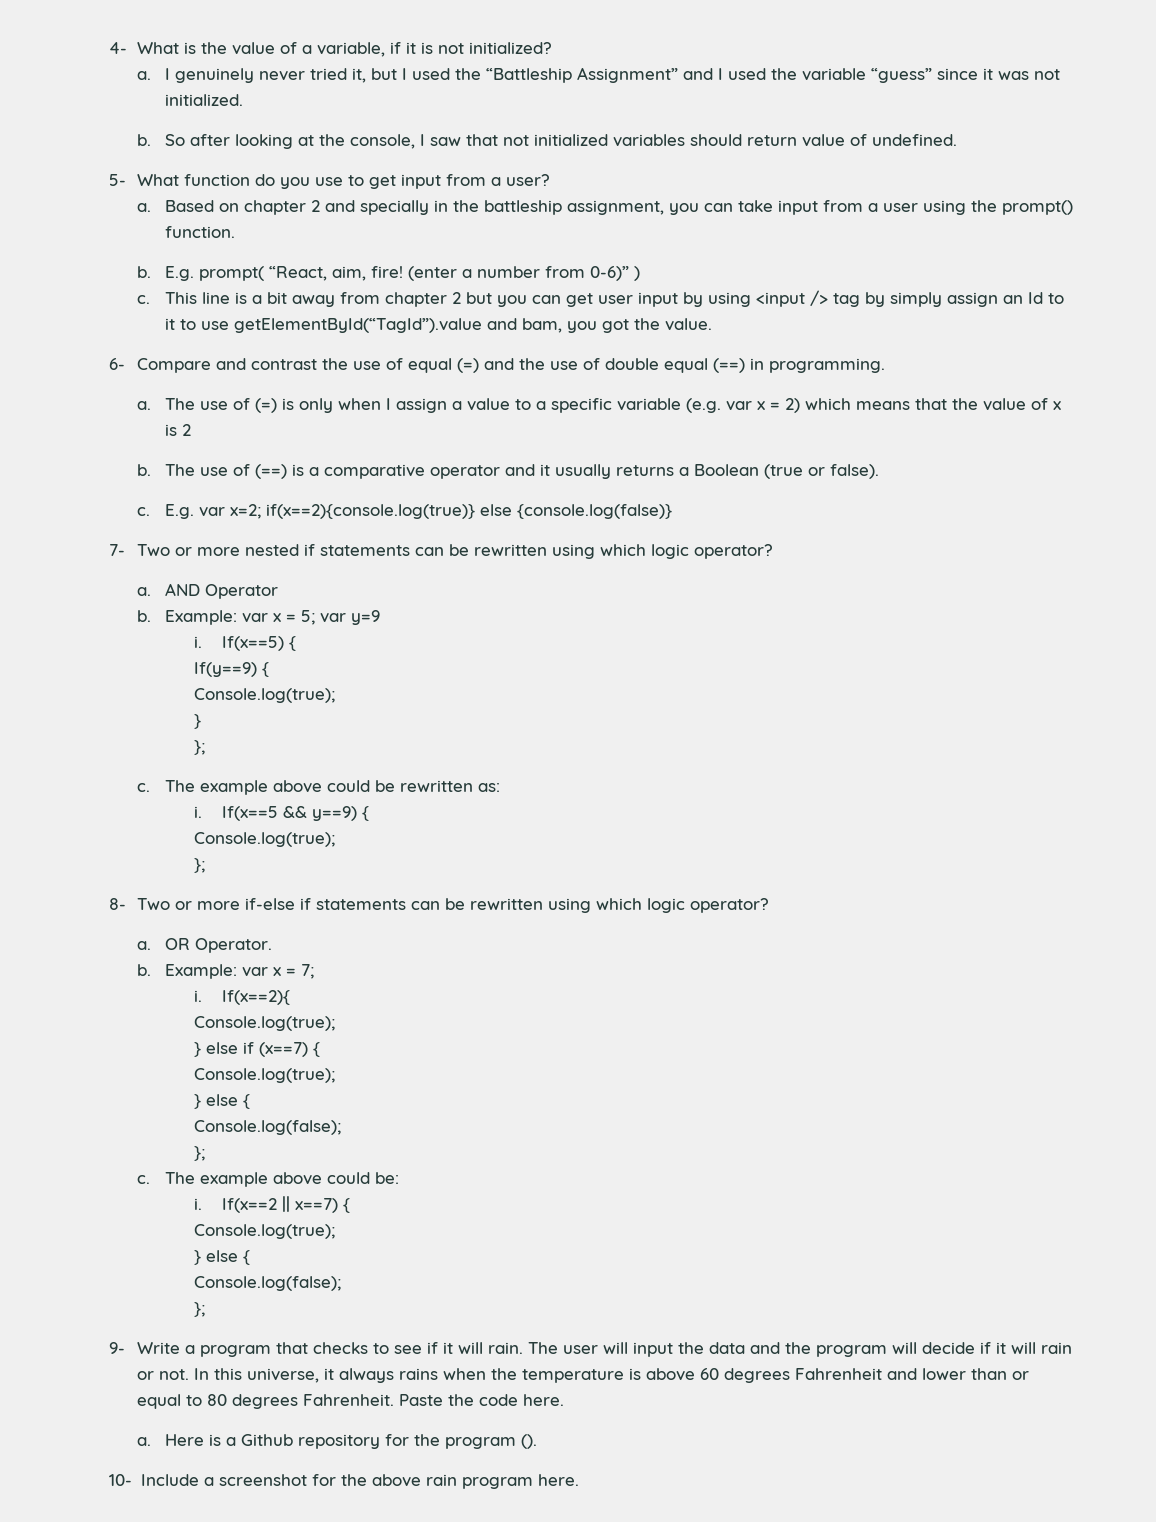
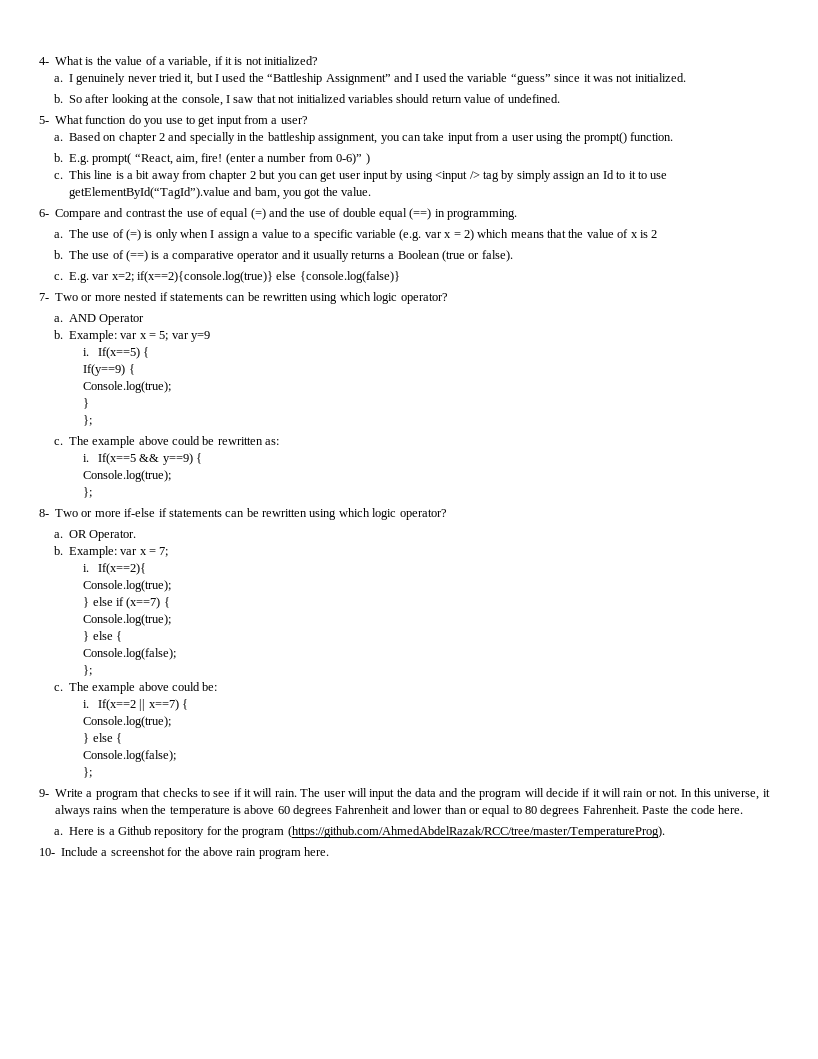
- Here is a Github repository for the program ().
+ Here is a Github repository for the program (https://github.com/AhmedAbdelRazak/RCC/tree/master/TemperatureProg).

